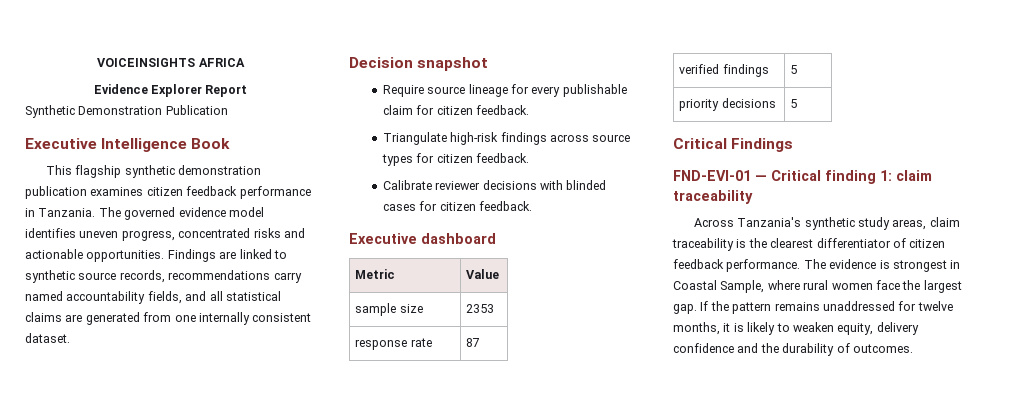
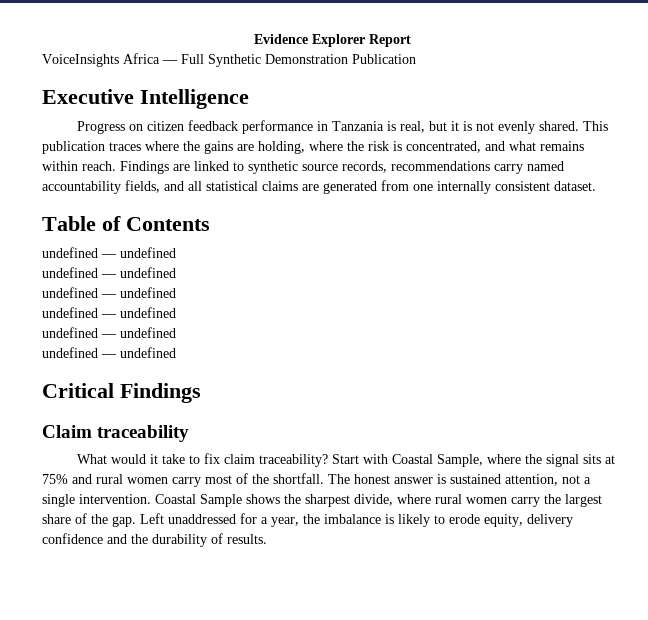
- VOICEINSIGHTS AFRICA
- Synthetic Demonstration Publication
+ VoiceInsights Africa — Full Synthetic Demonstration Publication
- Executive Intelligence Book
- This flagship synthetic demonstration publication examines citizen feedback performance in Tanzania. The governed evidence model identifies uneven progress, concentrated risks and actionable opportunities.
+ Executive Intelligence
+ Progress on citizen feedback performance in Tanzania is real, but it is not evenly shared. This publication traces where the gains are holding, where the risk is concentrated, and what remains within reach.
- Decision snapshot
- Require source lineage for every publishable claim for citizen feedback.
- Triangulate high-risk findings across source types for citizen feedback.
- Calibrate reviewer decisions with blinded cases for citizen feedback.
- Executive dashboard
- Metric | Value
- sample size | 2353
- response rate | 87
- verified findings | 5
- priority decisions | 5
+ Table of Contents
+ undefined — undefined
+ undefined — undefined
+ undefined — undefined
+ undefined — undefined
+ undefined — undefined
+ undefined — undefined
  Critical Findings
- FND-EVI-01 — Critical finding 1: claim traceability
- Across Tanzania's synthetic study areas, claim traceability is the clearest differentiator of citizen feedback performance. The evidence is strongest in Coastal Sample, where rural women face the largest gap. If the pattern remains unaddressed for twelve months, it is likely to weaken equity, delivery confidence and the durability of outcomes.
+ Claim traceability
+ What would it take to fix claim traceability? Start with Coastal Sample, where the signal sits at 75% and rural women carry most of the shortfall. The honest answer is sustained attention, not a single intervention. Coastal Sample shows the sharpest divide, where rural women carry the largest share of the gap. Left unaddressed for a year, the imbalance is likely to erode equity, delivery confidence and the durability of results.

